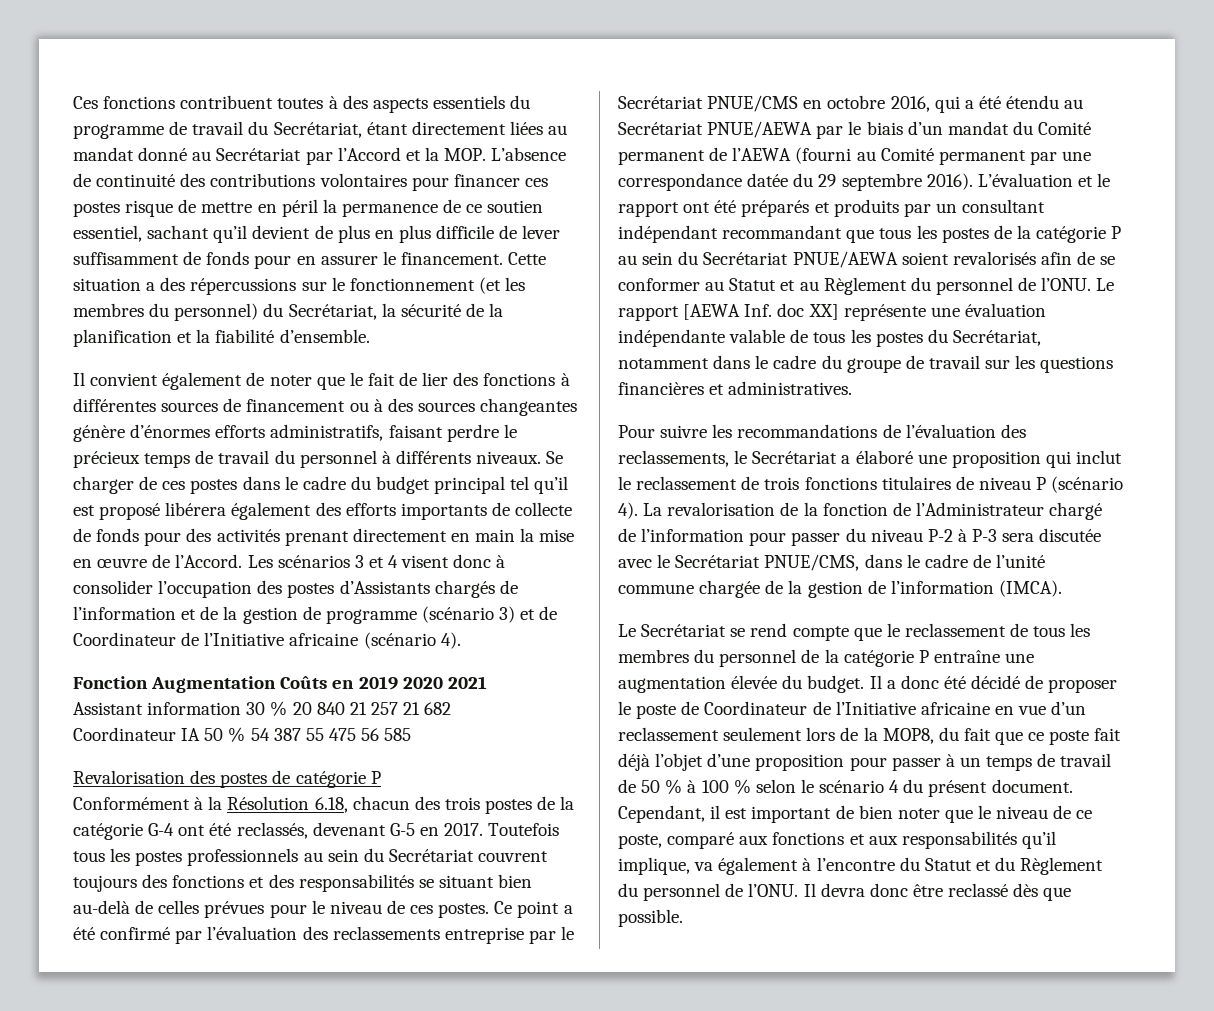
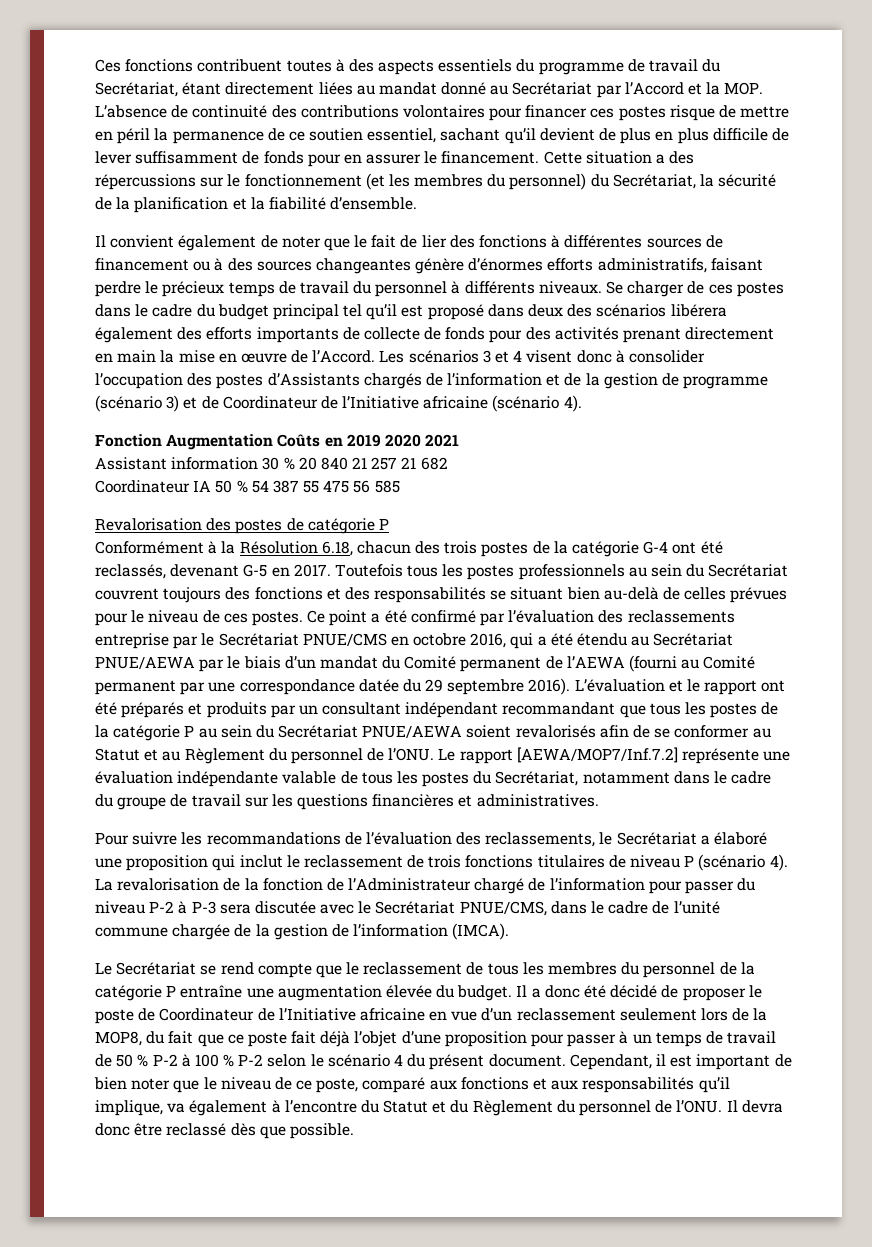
- Se charger de ces postes dans le cadre du budget principal tel qu’il est proposé libérera également des efforts importants de collecte de fonds pour des activités prenant directement en main la mise en œuvre de l’Accord.
+ Se charger de ces postes dans le cadre du budget principal tel qu’il est proposé dans deux des scénarios libérera également des efforts importants de collecte de fonds pour des activités prenant directement en main la mise en œuvre de l’Accord.
- Le rapport [AEWA Inf. doc XX] représente une évaluation indépendante valable de tous les postes du Secrétariat, notamment dans le cadre du groupe de travail sur les questions financières et administratives.
+ Le rapport [AEWA/MOP7/Inf.7.2] représente une évaluation indépendante valable de tous les postes du Secrétariat, notamment dans le cadre du groupe de travail sur les questions financières et administratives.
- Il a donc été décidé de proposer le poste de Coordinateur de l’Initiative africaine en vue d’un reclassement seulement lors de la MOP8, du fait que ce poste fait déjà l’objet d’une proposition pour passer à un temps de travail de 50 % à 100 % selon le scénario 4 du présent document.
+ Il a donc été décidé de proposer le poste de Coordinateur de l’Initiative africaine en vue d’un reclassement seulement lors de la MOP8, du fait que ce poste fait déjà l’objet d’une proposition pour passer à un temps de travail de 50 % P-2 à 100 % P-2 selon le scénario 4 du présent document.

